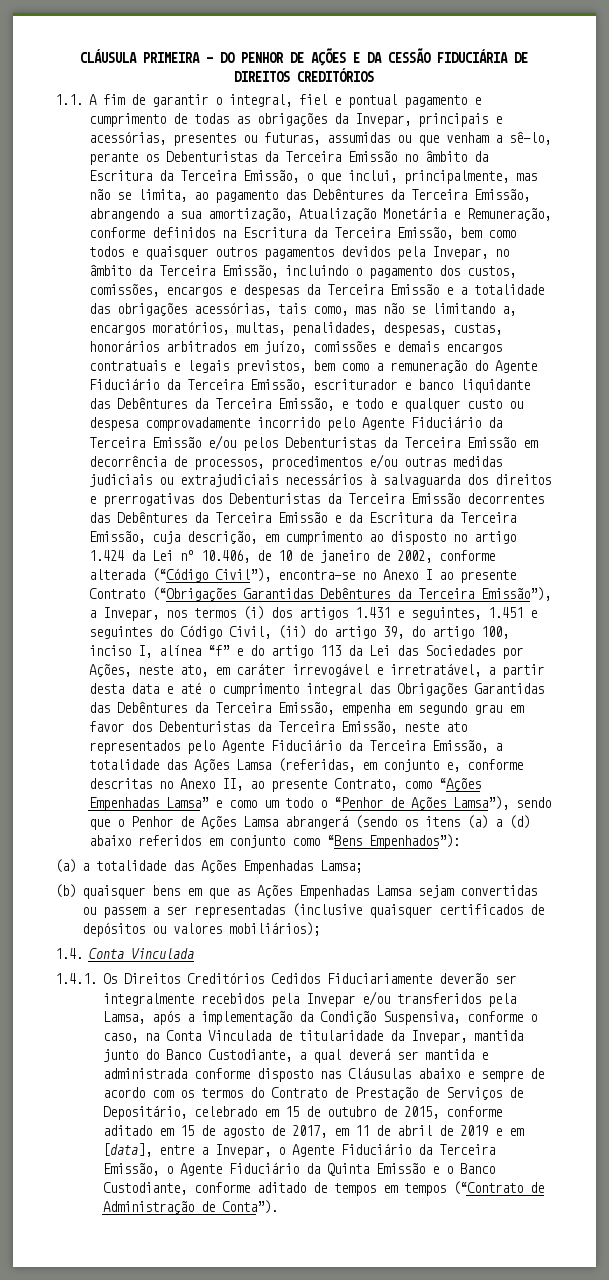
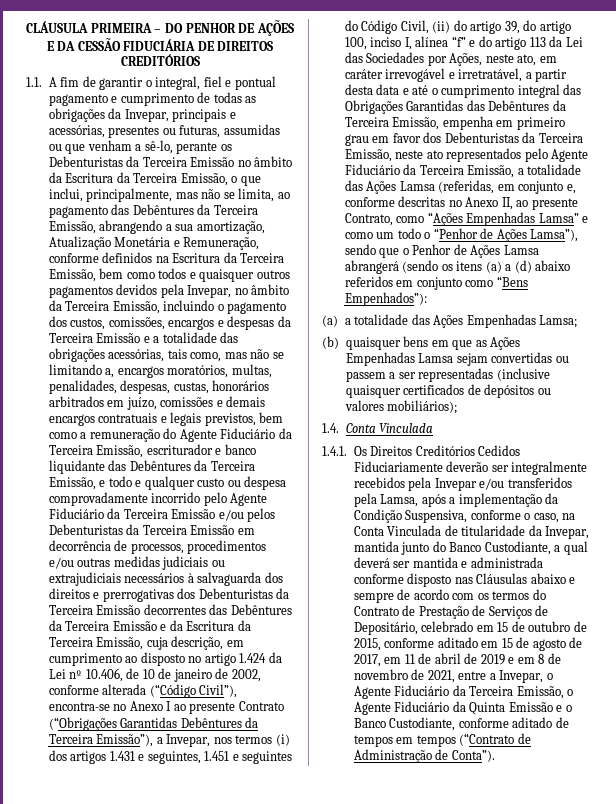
- 1.1. A fim de garantir o integral, fiel e pontual pagamento e cumprimento de todas as obrigações da Invepar, principais e acessórias, presentes ou futuras, assumidas ou que venham a sê-lo, perante os Debenturistas da Terceira Emissão no âmbito da Escritura da Terceira Emissão, o que inclui, principalmente, mas não se limita, ao pagamento das Debêntures da Terceira Emissão, abrangendo a sua amortização, Atualização Monetária e Remuneração, conforme definidos na Escritura da Terceira Emissão, bem como todos e quaisquer outros pagamentos devidos pela Invepar, no âmbito da Terceira Emissão, incluindo o pagamento dos custos, comissões, encargos e despesas da Terceira Emissão e a totalidade das obrigações acessórias, tais como, mas não se limitando a, encargos moratórios, multas, penalidades, despesas, custas, honorários arbitrados em juízo, comissões e demais encargos contratuais e legais previstos, bem como a remuneração do Agente Fiduciário da Terceira Emissão, escriturador e banco liquidante das Debêntures da Terceira Emissão, e todo e qualquer custo ou despesa comprovadamente incorrido pelo Agente Fiduciário da Terceira Emissão e/ou pelos Debenturistas da Terceira Emissão em decorrência de processos, procedimentos e/ou outras medidas judiciais ou extrajudiciais necessários à salvaguarda dos direitos e prerrogativas dos Debenturistas da Terceira Emissão decorrentes das Debêntures da Terceira Emissão e da Escritura da Terceira Emissão, cuja descrição, em cumprimento ao disposto no artigo 1.424 da Lei nº 10.406, de 10 de janeiro de 2002, conforme alterada (“Código Civil”), encontra-se no Anexo I ao presente Contrato (“Obrigações Garantidas Debêntures da Terceira Emissão”), a Invepar, nos termos (i) dos artigos 1.431 e seguintes, 1.451 e seguintes do Código Civil, (ii) do artigo 39, do artigo 100, inciso I, alínea “f” e do artigo 113 da Lei das Sociedades por Ações, neste ato, em caráter irrevogável e irretratável, a partir desta data e até o cumprimento integral das Obrigações Garantidas das Debêntures da Terceira Emissão, empenha em segundo grau em favor dos Debenturistas da Terceira Emissão, neste ato representados pelo Agente Fiduciário da Terceira Emissão, a totalidade das Ações Lamsa (referidas, em conjunto e, conforme descritas no Anexo II, ao presente Contrato, como “Ações Empenhadas Lamsa” e como um todo o “Penhor de Ações Lamsa”), sendo que o Penhor de Ações Lamsa abrangerá (sendo os itens (a) a (d) abaixo referidos em conjunto como “Bens Empenhados”):
+ 1.1. A fim de garantir o integral, fiel e pontual pagamento e cumprimento de todas as obrigações da Invepar, principais e acessórias, presentes ou futuras, assumidas ou que venham a sê-lo, perante os Debenturistas da Terceira Emissão no âmbito da Escritura da Terceira Emissão, o que inclui, principalmente, mas não se limita, ao pagamento das Debêntures da Terceira Emissão, abrangendo a sua amortização, Atualização Monetária e Remuneração, conforme definidos na Escritura da Terceira Emissão, bem como todos e quaisquer outros pagamentos devidos pela Invepar, no âmbito da Terceira Emissão, incluindo o pagamento dos custos, comissões, encargos e despesas da Terceira Emissão e a totalidade das obrigações acessórias, tais como, mas não se limitando a, encargos moratórios, multas, penalidades, despesas, custas, honorários arbitrados em juízo, comissões e demais encargos contratuais e legais previstos, bem como a remuneração do Agente Fiduciário da Terceira Emissão, escriturador e banco liquidante das Debêntures da Terceira Emissão, e todo e qualquer custo ou despesa comprovadamente incorrido pelo Agente Fiduciário da Terceira Emissão e/ou pelos Debenturistas da Terceira Emissão em decorrência de processos, procedimentos e/ou outras medidas judiciais ou extrajudiciais necessários à salvaguarda dos direitos e prerrogativas dos Debenturistas da Terceira Emissão decorrentes das Debêntures da Terceira Emissão e da Escritura da Terceira Emissão, cuja descrição, em cumprimento ao disposto no artigo 1.424 da Lei nº 10.406, de 10 de janeiro de 2002, conforme alterada (“Código Civil”), encontra-se no Anexo I ao presente Contrato (“Obrigações Garantidas Debêntures da Terceira Emissão”), a Invepar, nos termos (i) dos artigos 1.431 e seguintes, 1.451 e seguintes do Código Civil, (ii) do artigo 39, do artigo 100, inciso I, alínea “f” e do artigo 113 da Lei das Sociedades por Ações, neste ato, em caráter irrevogável e irretratável, a partir desta data e até o cumprimento integral das Obrigações Garantidas das Debêntures da Terceira Emissão, empenha em primeiro grau em favor dos Debenturistas da Terceira Emissão, neste ato representados pelo Agente Fiduciário da Terceira Emissão, a totalidade das Ações Lamsa (referidas, em conjunto e, conforme descritas no Anexo II, ao presente Contrato, como “Ações Empenhadas Lamsa” e como um todo o “Penhor de Ações Lamsa”), sendo que o Penhor de Ações Lamsa abrangerá (sendo os itens (a) a (d) abaixo referidos em conjunto como “Bens Empenhados”):
- 1.4.1. Os Direitos Creditórios Cedidos Fiduciariamente deverão ser integralmente recebidos pela Invepar e/ou transferidos pela Lamsa, após a implementação da Condição Suspensiva, conforme o caso, na Conta Vinculada de titularidade da Invepar, mantida junto do Banco Custodiante, a qual deverá ser mantida e administrada conforme disposto nas Cláusulas abaixo e sempre de acordo com os termos do Contrato de Prestação de Serviços de Depositário, celebrado em 15 de outubro de 2015, conforme aditado em 15 de agosto de 2017, em 11 de abril de 2019 e em [data], entre a Invepar, o Agente Fiduciário da Terceira Emissão, o Agente Fiduciário da Quinta Emissão e o Banco Custodiante, conforme aditado de tempos em tempos (“Contrato de Administração de Conta”).
+ 1.4.1. Os Direitos Creditórios Cedidos Fiduciariamente deverão ser integralmente recebidos pela Invepar e/ou transferidos pela Lamsa, após a implementação da Condição Suspensiva, conforme o caso, na Conta Vinculada de titularidade da Invepar, mantida junto do Banco Custodiante, a qual deverá ser mantida e administrada conforme disposto nas Cláusulas abaixo e sempre de acordo com os termos do Contrato de Prestação de Serviços de Depositário, celebrado em 15 de outubro de 2015, conforme aditado em 15 de agosto de 2017, em 11 de abril de 2019 e em 8 de novembro de 2021, entre a Invepar, o Agente Fiduciário da Terceira Emissão, o Agente Fiduciário da Quinta Emissão e o Banco Custodiante, conforme aditado de tempos em tempos (“Contrato de Administração de Conta”).

